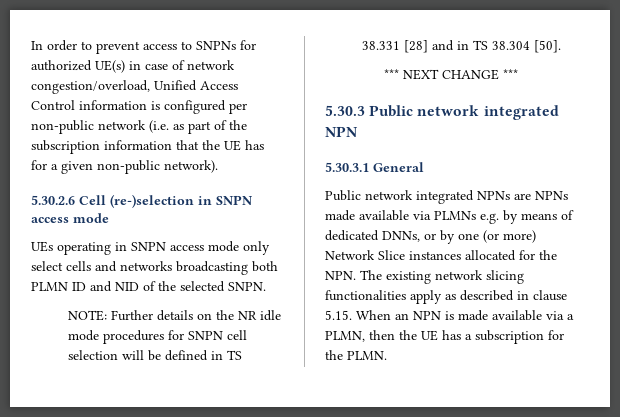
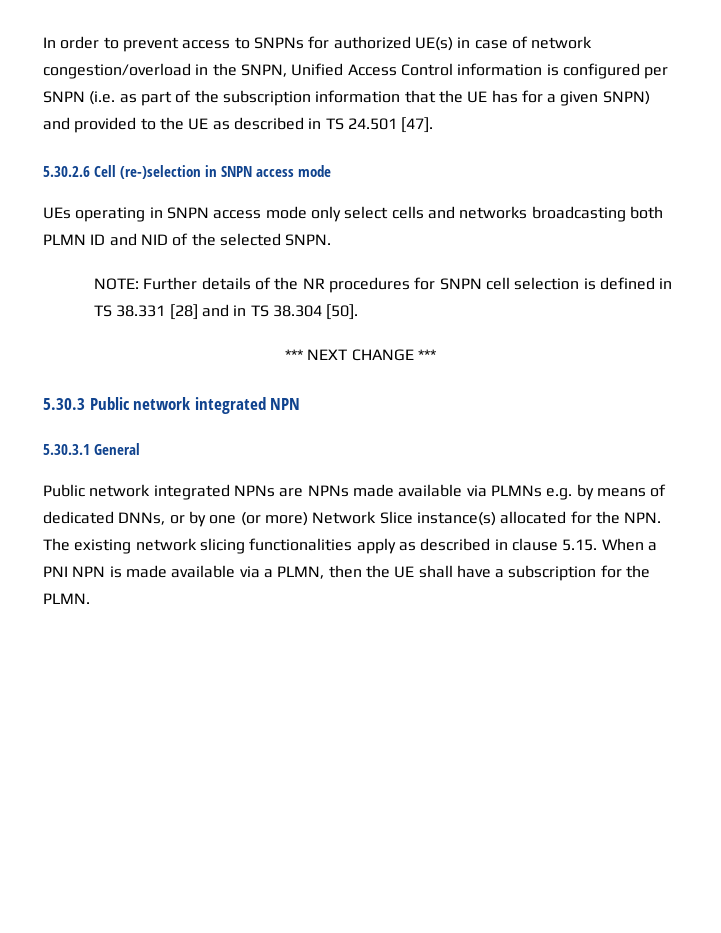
- In order to prevent access to SNPNs for authorized UE(s) in case of network congestion/overload, Unified Access Control information is configured per non-public network (i.e. as part of the subscription information that the UE has for a given non-public network).
+ In order to prevent access to SNPNs for authorized UE(s) in case of network congestion/overload in the SNPN, Unified Access Control information is configured per SNPN (i.e. as part of the subscription information that the UE has for a given SNPN) and provided to the UE as described in TS 24.501 [47].
- NOTE: Further details on the NR idle mode procedures for SNPN cell selection will be defined in TS 38.331 [28] and in TS 38.304 [50].
+ NOTE: Further details of the NR procedures for SNPN cell selection is defined in TS 38.331 [28] and in TS 38.304 [50].
- Public network integrated NPNs are NPNs made available via PLMNs e.g. by means of dedicated DNNs, or by one (or more) Network Slice instances allocated for the NPN. The existing network slicing functionalities apply as described in clause 5.15. When an NPN is made available via a PLMN, then the UE has a subscription for the PLMN.
+ Public network integrated NPNs are NPNs made available via PLMNs e.g. by means of dedicated DNNs, or by one (or more) Network Slice instance(s) allocated for the NPN. The existing network slicing functionalities apply as described in clause 5.15. When a PNI NPN is made available via a PLMN, then the UE shall have a subscription for the PLMN.

